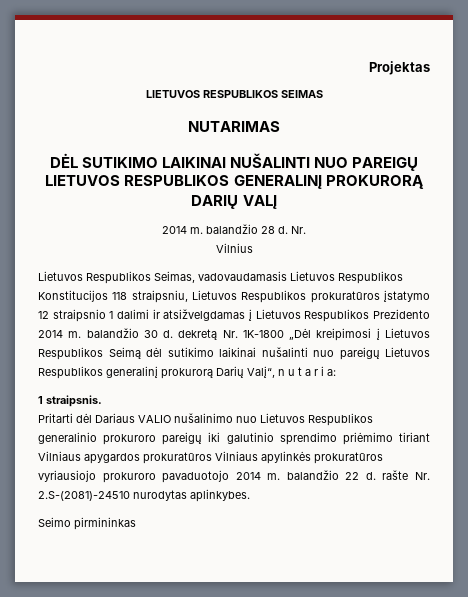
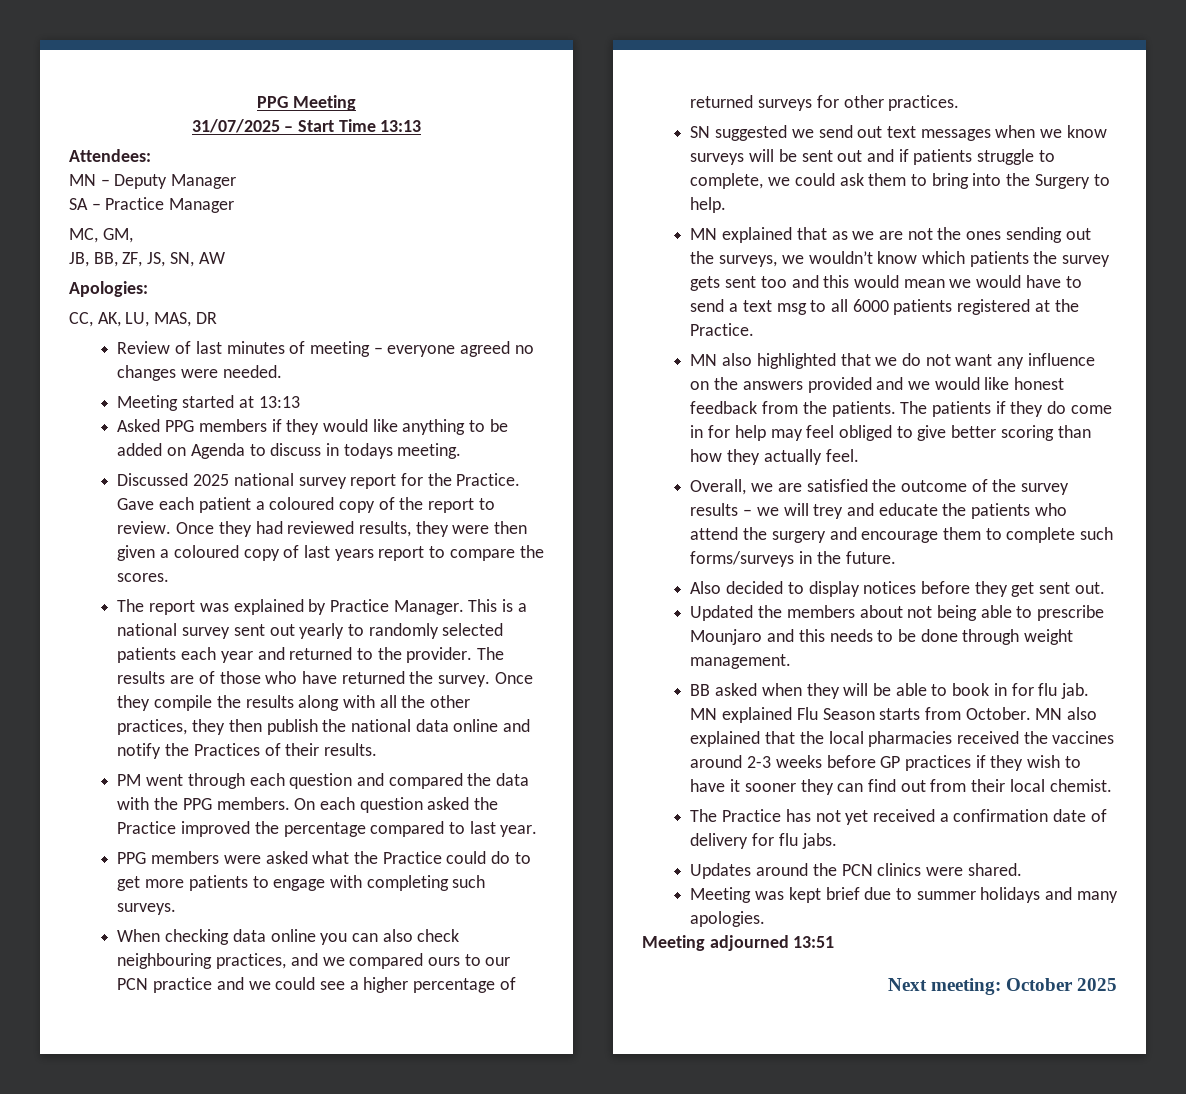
- Projektas
- LIETUVOS RESPUBLIKOS SEIMAS
- NUTARIMAS
- DĖL SUTIKIMO LAIKINAI NUŠALINTI NUO PAREIGŲ LIETUVOS RESPUBLIKOS GENERALINĮ PROKURORĄ DARIŲ VALĮ
- 2014 m. balandžio 28 d. Nr.
- Vilnius
- Lietuvos Respublikos Seimas, vadovaudamasis Lietuvos Respublikos Konstitucijos 118 straipsniu, Lietuvos Respublikos prokuratūros įstatymo 12 straipsnio 1 dalimi ir atsižvelgdamas į Lietuvos Respublikos Prezidento 2014 m. balandžio 30 d. dekretą Nr. 1K-1800 „Dėl kreipimosi į Lietuvos Respublikos Seimą dėl sutikimo laikinai nušalinti nuo pareigų Lietuvos Respublikos generalinį prokurorą Darių Valį“, n u t a r i a:
- 1 straipsnis.
- Pritarti dėl Dariaus VALIO nušalinimo nuo Lietuvos Respublikos generalinio prokuroro pareigų iki galutinio sprendimo priėmimo tiriant Vilniaus apygardos prokuratūros Vilniaus apylinkės prokuratūros vyriausiojo prokuroro pavaduotojo 2014 m. balandžio 22 d. rašte Nr. 2.S-(2081)-24510 nurodytas aplinkybes.
- Seimo pirmininkas
+ PPG Meeting
+ 31/07/2025 – Start Time 13:13
+ Attendees:
+ MN – Deputy Manager
+ SA – Practice Manager
+ MC, GM,
+ JB, BB, ZF, JS, SN, AW
+ Apologies:
+ CC, AK, LU, MAS, DR
+ Review of last minutes of meeting – everyone agreed no changes were needed.
+ Meeting started at 13:13
+ Asked PPG members if they would like anything to be added on Agenda to discuss in todays meeting.
+ Discussed 2025 national survey report for the Practice. Gave each patient a coloured copy of the report to review. Once they had reviewed results, they were then given a coloured copy of last years report to compare the scores.
+ The report was explained by Practice Manager. This is a national survey sent out yearly to randomly selected patients each year and returned to the provider. The results are of those who have returned the survey. Once they compile the results along with all the other practices, they then publish the national data online and notify the Practices of their results.
+ PM went through each question and compared the data with the PPG members. On each question asked the Practice improved the percentage compared to last year.
+ PPG members were asked what the Practice could do to get more patients to engage with completing such surveys.
+ When checking data online you can also check neighbouring practices, and we compared ours to our PCN practice and we could see a higher percentage of returned surveys for other practices.
+ SN suggested we send out text messages when we know surveys will be sent out and if patients struggle to complete, we could ask them to bring into the Surgery to help.
+ MN explained that as we are not the ones sending out the surveys, we wouldn’t know which patients the survey gets sent too and this would mean we would have to send a text msg to all 6000 patients registered at the Practice.
+ MN also highlighted that we do not want any influence on the answers provided and we would like honest feedback from the patients. The patients if they do come in for help may feel obliged to give better scoring than how they actually feel.
+ Overall, we are satisfied the outcome of the survey results – we will trey and educate the patients who attend the surgery and encourage them to complete such forms/surveys in the future.
+ Also decided to display notices before they get sent out.
+ Updated the members about not being able to prescribe Mounjaro and this needs to be done through weight management.
+ BB asked when they will be able to book in for flu jab. MN explained Flu Season starts from October. MN also explained that the local pharmacies received the vaccines around 2-3 weeks before GP practices if they wish to have it sooner they can find out from their local chemist.
+ The Practice has not yet received a confirmation date of delivery for flu jabs.
+ Updates around the PCN clinics were shared.
+ Meeting was kept brief due to summer holidays and many apologies.
+ Meeting adjourned 13:51
+ Next meeting: October 2025

